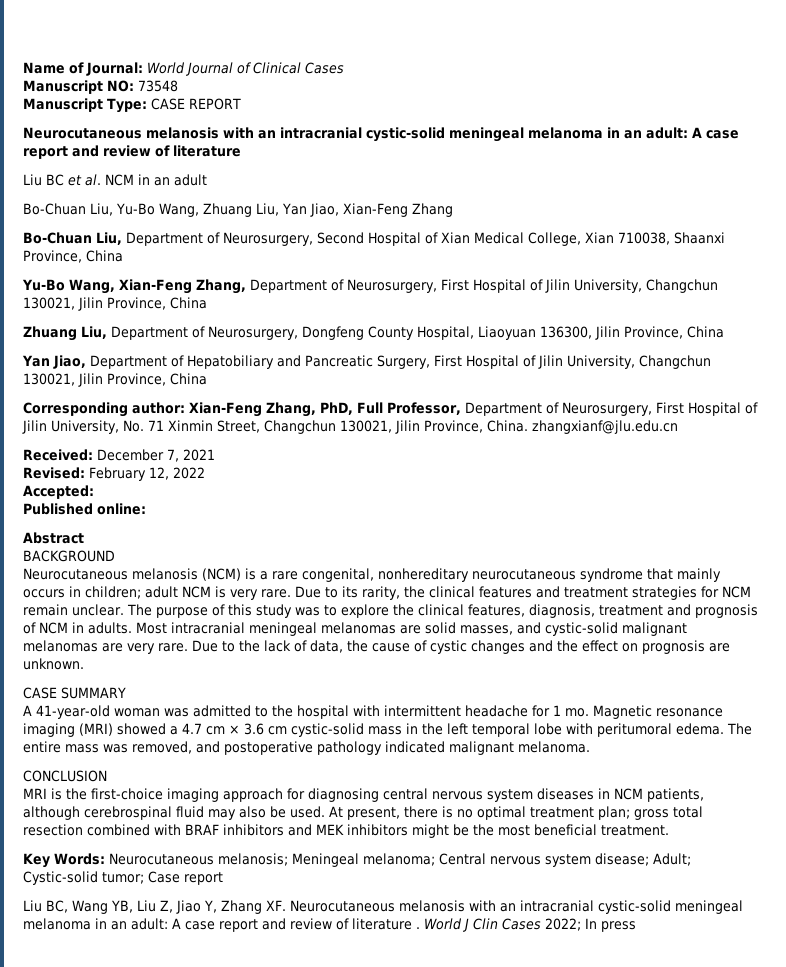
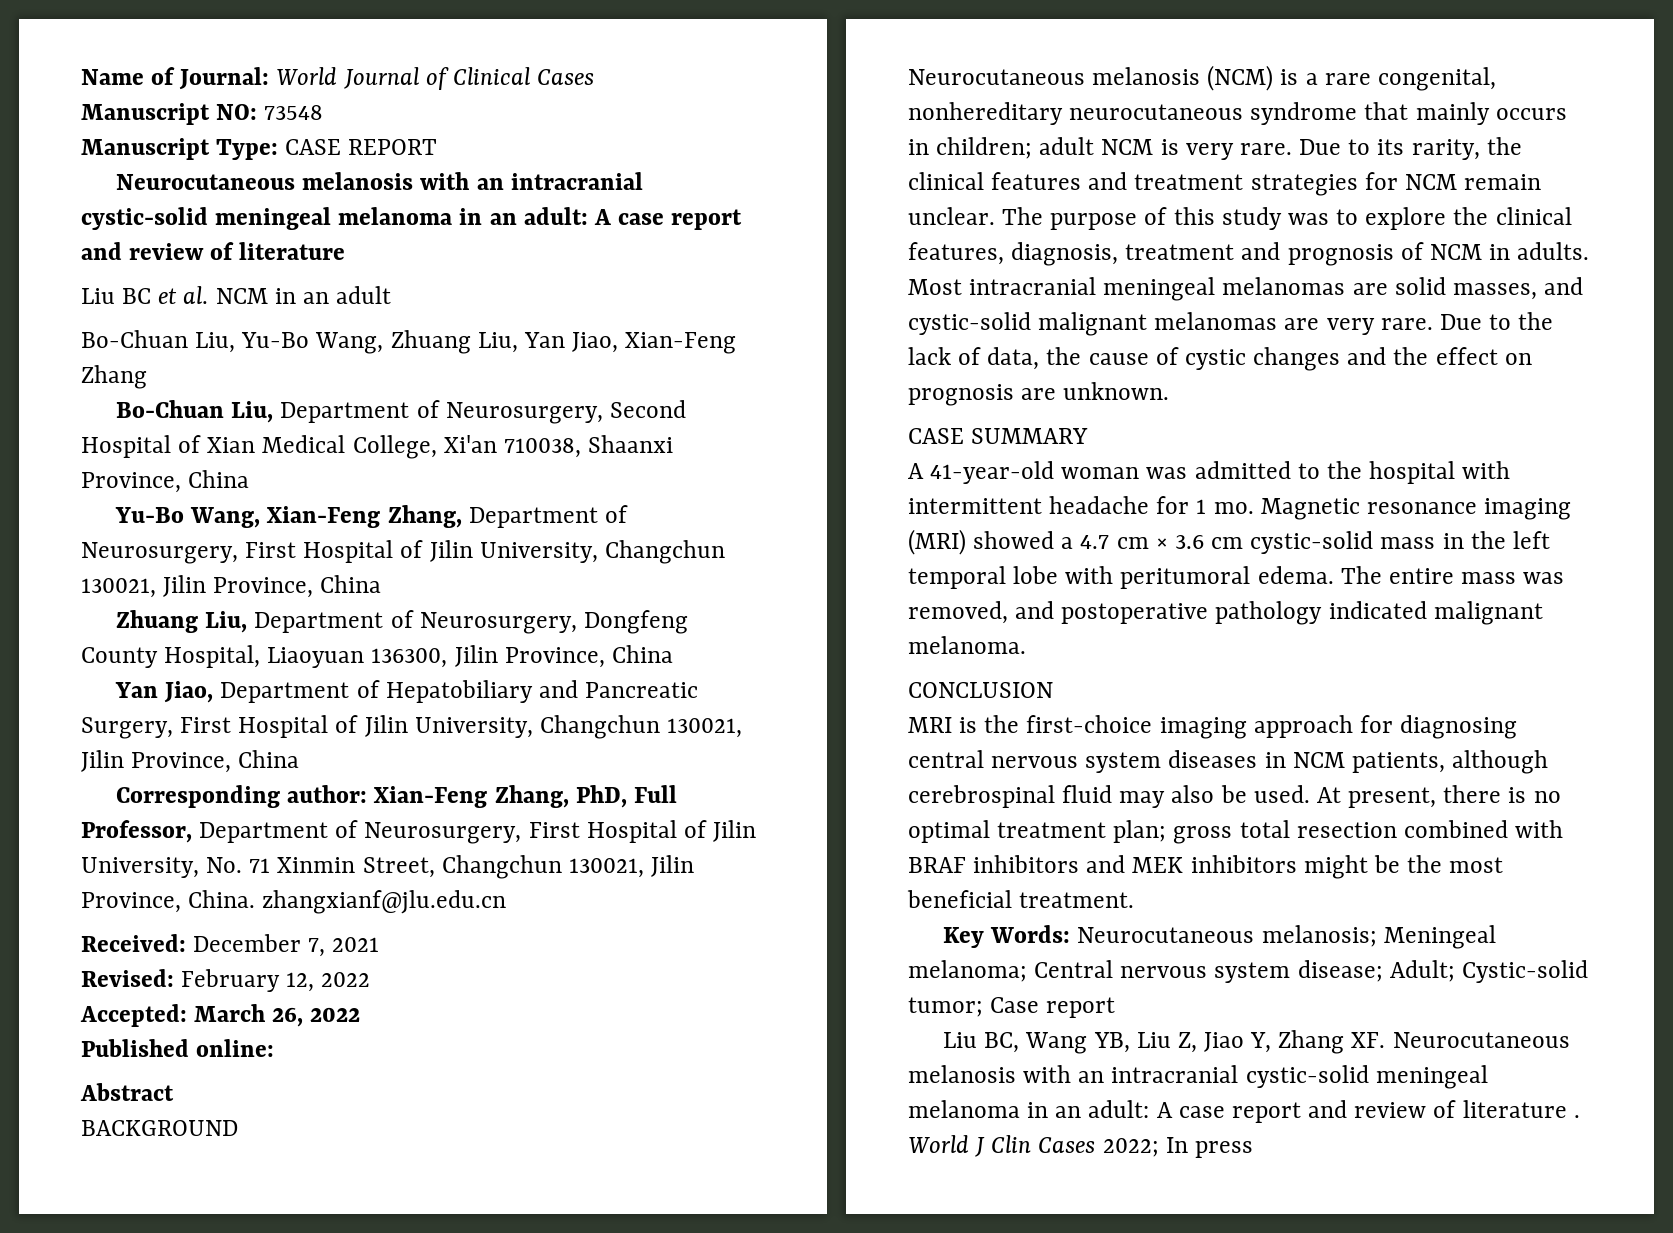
- Bo-Chuan Liu, Department of Neurosurgery, Second Hospital of Xian Medical College, Xian 710038, Shaanxi Province, China
+ Bo-Chuan Liu, Department of Neurosurgery, Second Hospital of Xian Medical College, Xi'an 710038, Shaanxi Province, China
- Accepted:
+ Accepted: March 26, 2022

